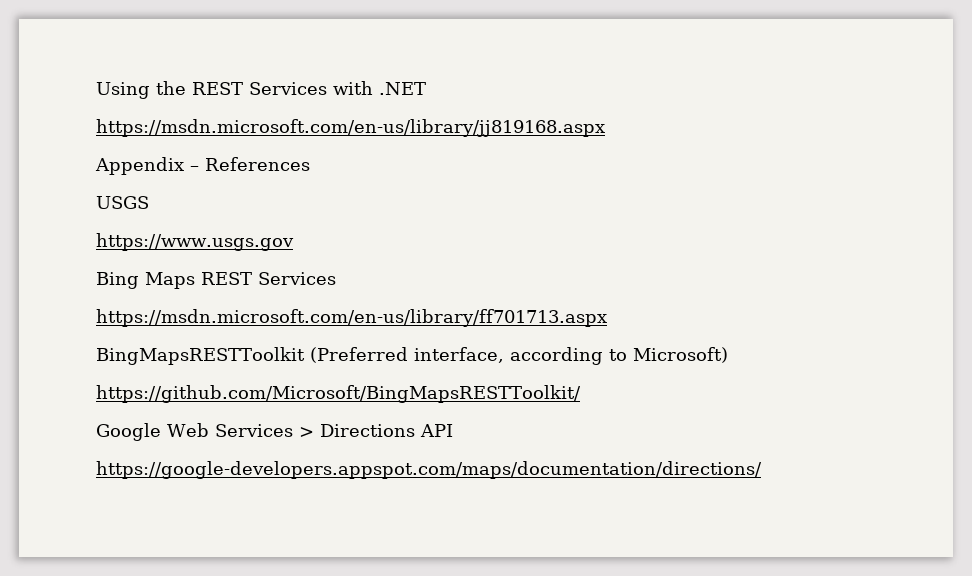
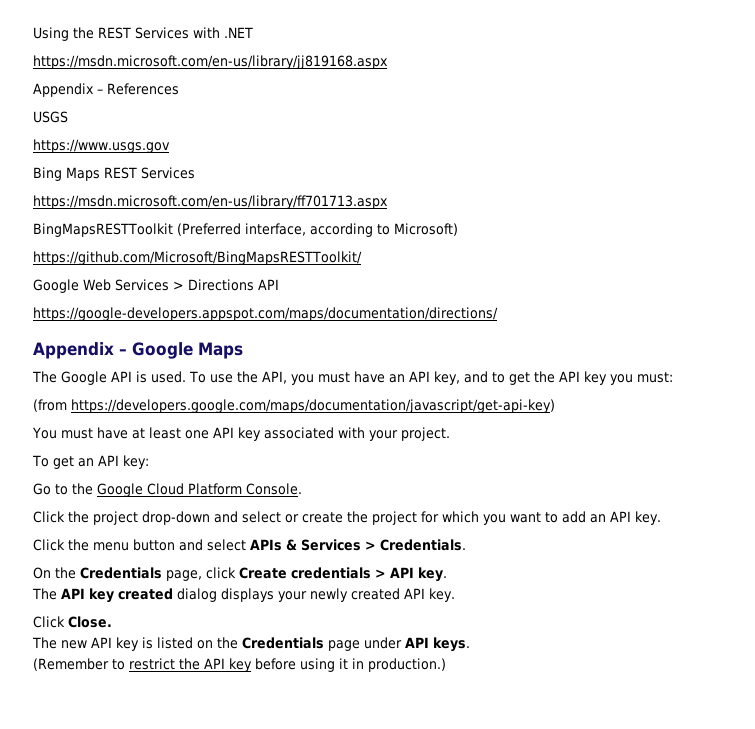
+ Appendix – Google Maps
+ The Google API is used. To use the API, you must have an API key, and to get the API key you must:
+ (from https://developers.google.com/maps/documentation/javascript/get-api-key)
+ You must have at least one API key associated with your project.
+ To get an API key:
+ Go to the Google Cloud Platform Console.
+ Click the project drop-down and select or create the project for which you want to add an API key.
+ Click the menu button and select APIs & Services > Credentials.
+ On the Credentials page, click Create credentials > API key.
+ The API key created dialog displays your newly created API key.
+ Click Close.
+ The new API key is listed on the Credentials page under API keys.
+ (Remember to restrict the API key before using it in production.)

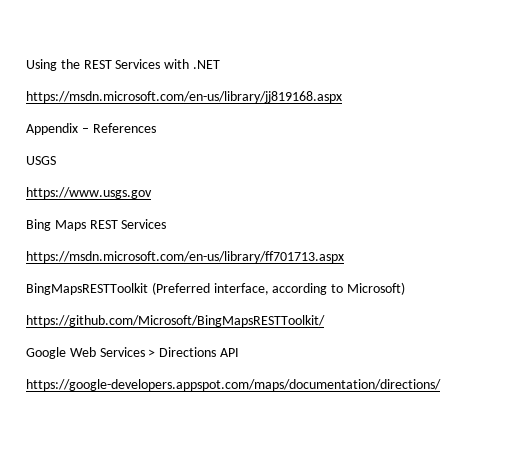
- Appendix – Google Maps
- The Google API is used. To use the API, you must have an API key, and to get the API key you must:
- (from https://developers.google.com/maps/documentation/javascript/get-api-key)
- You must have at least one API key associated with your project.
- To get an API key:
- Go to the Google Cloud Platform Console.
- Click the project drop-down and select or create the project for which you want to add an API key.
- Click the menu button and select APIs & Services > Credentials.
- On the Credentials page, click Create credentials > API key.
- The API key created dialog displays your newly created API key.
- Click Close.
- The new API key is listed on the Credentials page under API keys.
- (Remember to restrict the API key before using it in production.)

